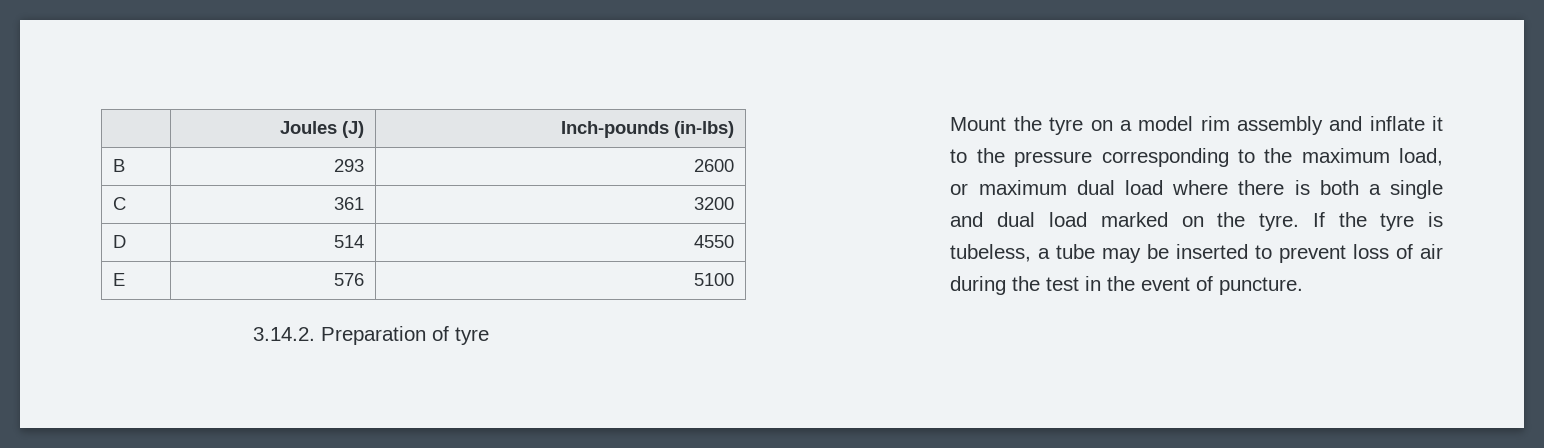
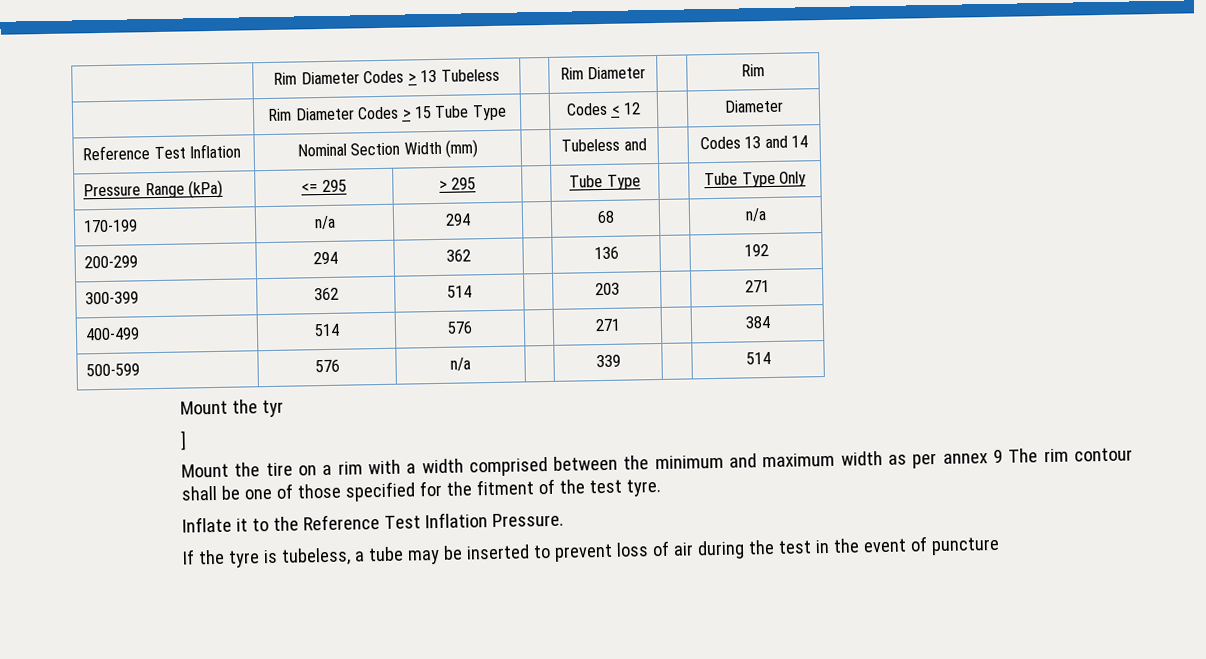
- | Joules (J) | Inch-pounds (in-lbs)
- B | 293 | 2600
- C | 361 | 3200
- D | 514 | 4550
- E | 576 | 5100
- 3.14.2. Preparation of tyre
- Mount the tyre on a model rim assembly and inflate it to the pressure corresponding to the maximum load, or maximum dual load where there is both a single and dual load marked on the tyre. If the tyre is tubeless, a tube may be inserted to prevent loss of air during the test in the event of puncture.
+ | Rim Diameter Codes > 13 Tubeless | | Rim Diameter | | Rim
+ | Rim Diameter Codes > 15 Tube Type | | Codes < 12 | | Diameter
+ Reference Test Inflation | Nominal Section Width (mm) | | Tubeless and | | Codes 13 and 14
+ Pressure Range (kPa) | <= 295 | > 295 | | Tube Type | | Tube Type Only
+ 170-199 | n/a | 294 | | 68 | | n/a
+ 200-299 | 294 | 362 | | 136 | | 192
+ 300-399 | 362 | 514 | | 203 | | 271
+ 400-499 | 514 | 576 | | 271 | | 384
+ 500-599 | 576 | n/a | | 339 | | 514
+ Mount the tyr
+ ]
+ Mount the tire on a rim with a width comprised between the minimum and maximum width as per annex 9 The rim contour shall be one of those specified for the fitment of the test tyre.
+ Inflate it to the Reference Test Inflation Pressure.
+ If the tyre is tubeless, a tube may be inserted to prevent loss of air during the test in the event of puncture

